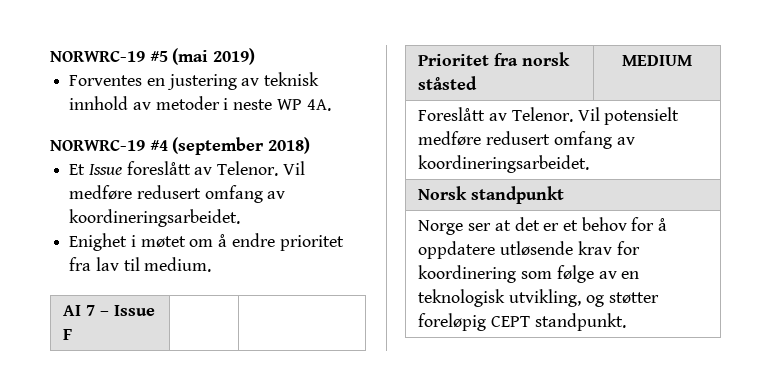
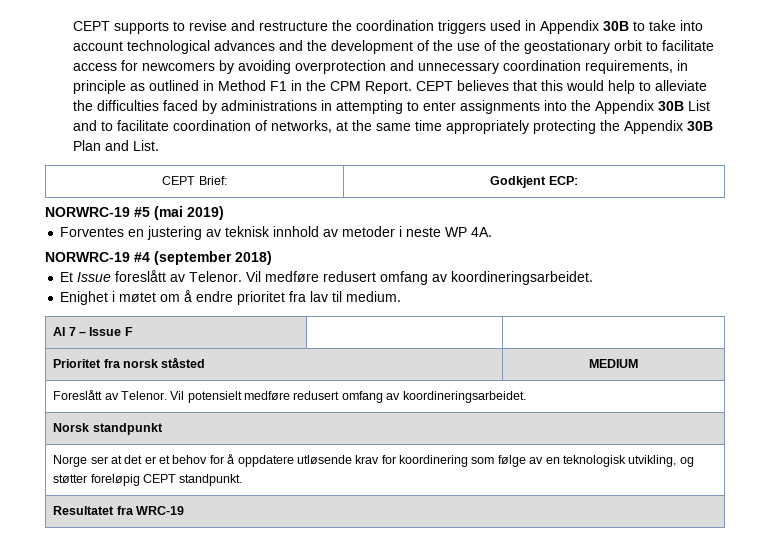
+ CEPT supports to revise and restructure the coordination triggers used in Appendix 30B to take into account technological advances and the development of the use of the geostationary orbit to facilitate access for newcomers by avoiding overprotection and unnecessary coordination requirements, in principle as outlined in Method F1 in the CPM Report. CEPT believes that this would help to alleviate the difficulties faced by administrations in attempting to enter assignments into the Appendix 30B List and to facilitate coordination of networks, at the same time appropriately protecting the Appendix 30B Plan and List.
+ CEPT Brief: | Godkjent ECP:
+ Resultatet fra WRC-19

